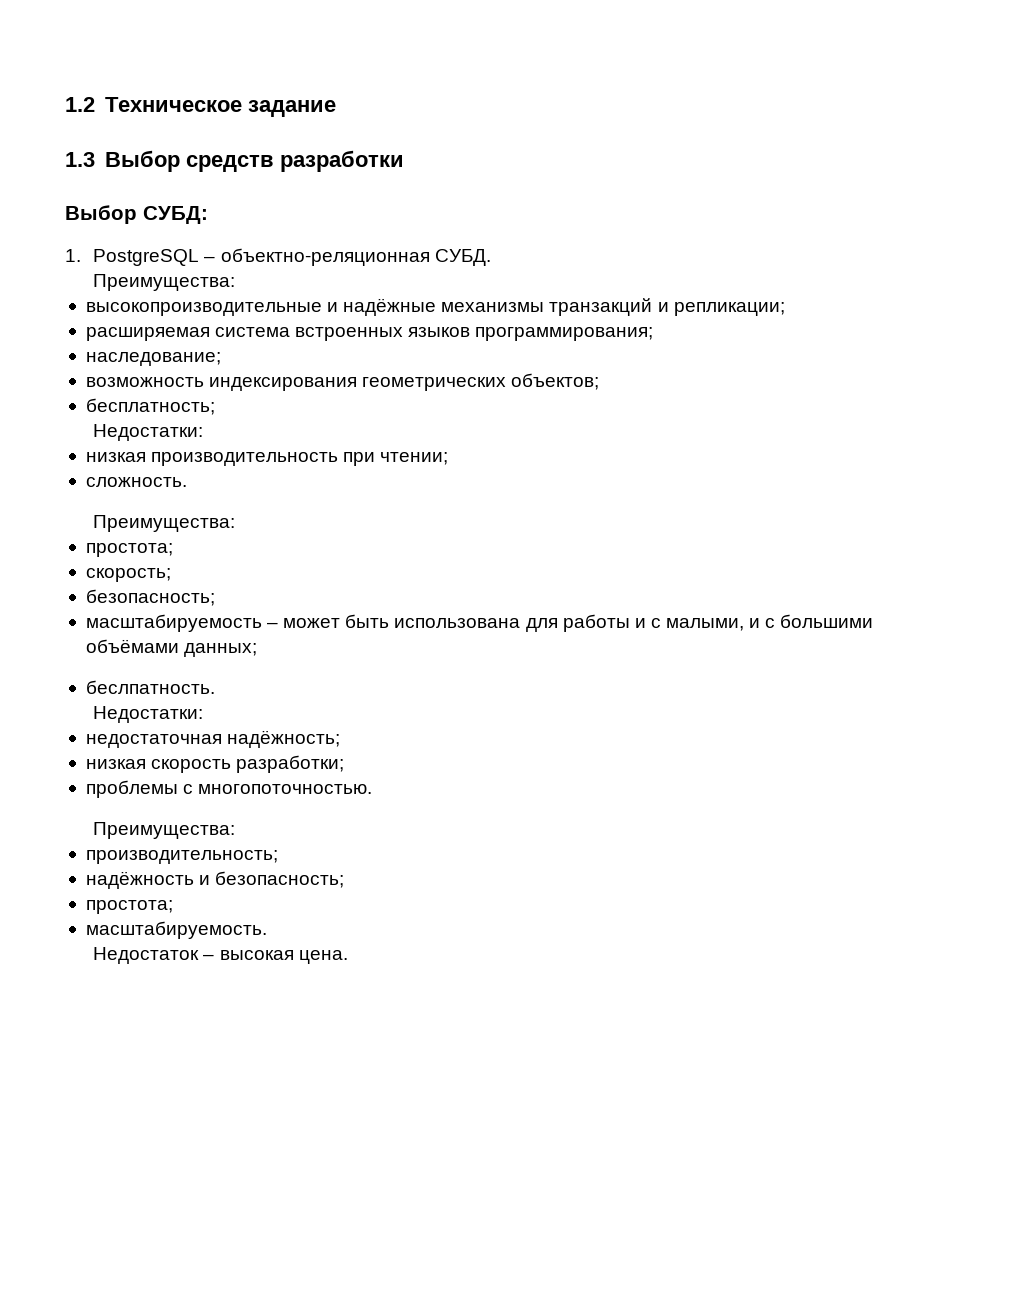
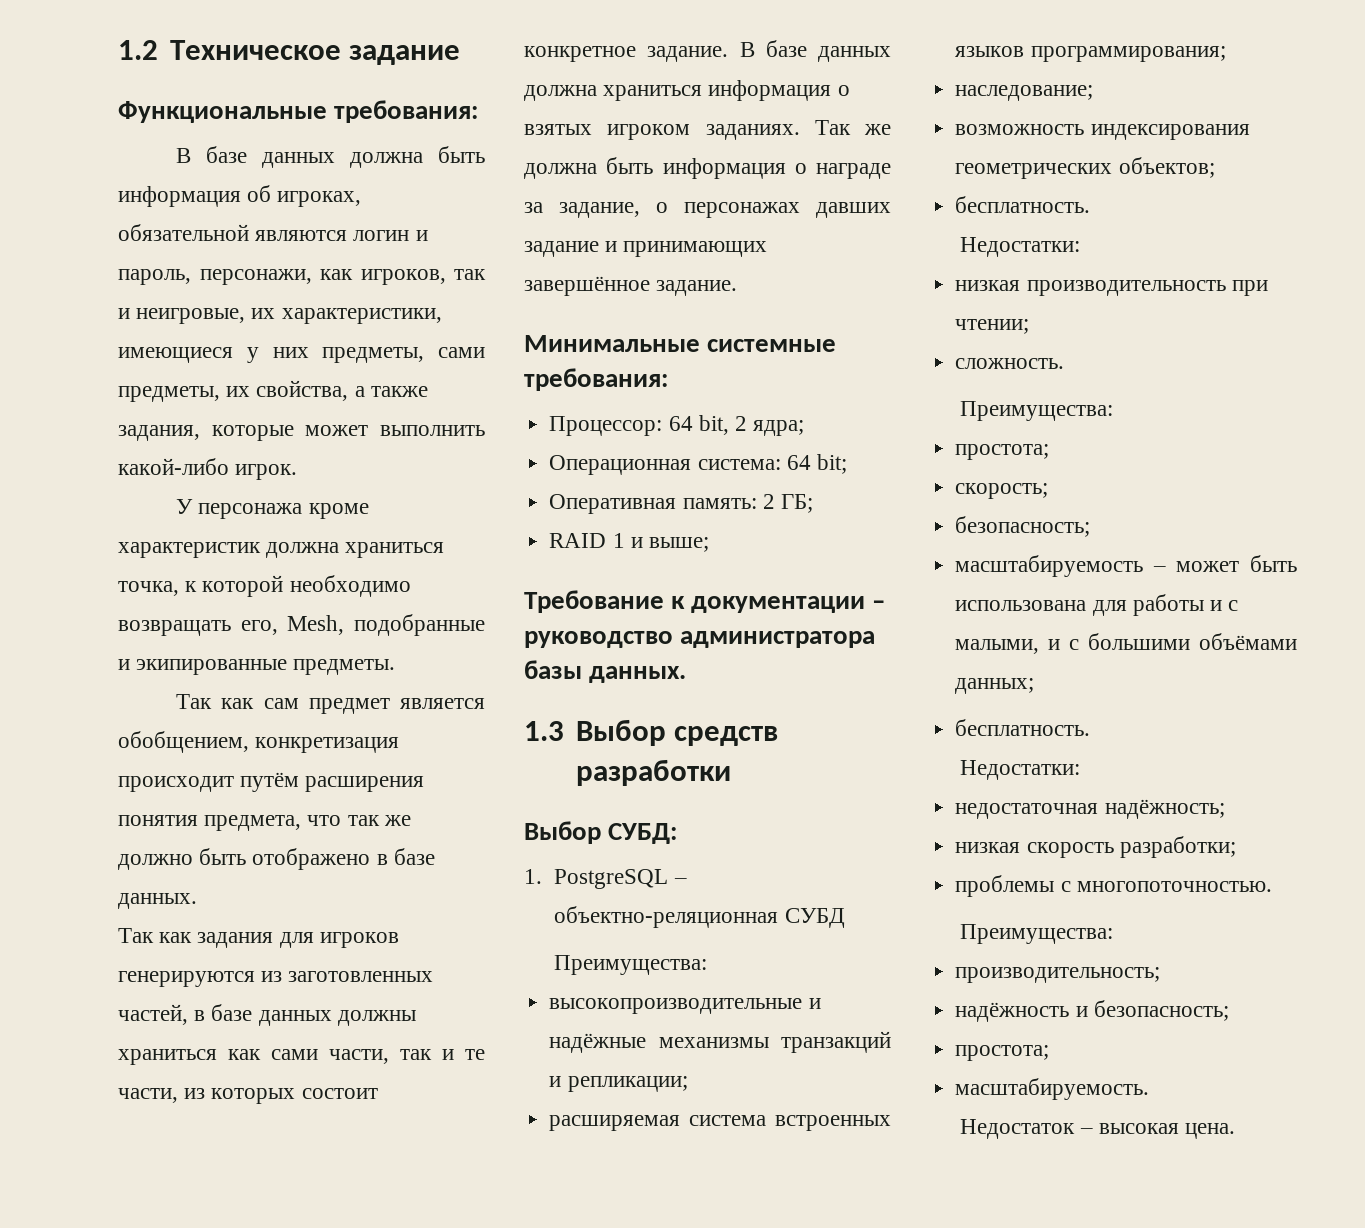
+ Функциональные требования:
+ В базе данных должна быть информация об игроках, обязательной являются логин и пароль, персонажи, как игроков, так и неигровые, их характеристики, имеющиеся у них предметы, сами предметы, их свойства, а также задания, которые может выполнить какой-либо игрок.
+ У персонажа кроме характеристик должна храниться точка, к которой необходимо возвращать его, Mesh, подобранные и экипированные предметы.
+ Так как сам предмет является обобщением, конкретизация происходит путём расширения понятия предмета, что так же должно быть отображено в базе данных.
+ Так как задания для игроков генерируются из заготовленных частей, в базе данных должны храниться как сами части, так и те части, из которых состоит конкретное задание. В базе данных должна храниться информация о взятых игроком заданиях. Так же должна быть информация о награде за задание, о персонажах давших задание и принимающих завершённое задание.
+ Минимальные системные требования:
+ Процессор: 64 bit, 2 ядра;
+ Операционная система: 64 bit;
+ Оперативная память: 2 ГБ;
+ RAID 1 и выше;
+ Требование к документации – руководство администратора базы данных.
- 1. PostgreSQL – объектно-реляционная СУБД.
+ 1. PostgreSQL – объектно-реляционная СУБД
  возможность индексирования геометрических объектов;
- бесплатность;
+ бесплатность.
  масштабируемость – может быть использована для работы и с малыми, и с большими объёмами данных;
- беслпатность.
+ бесплатность.

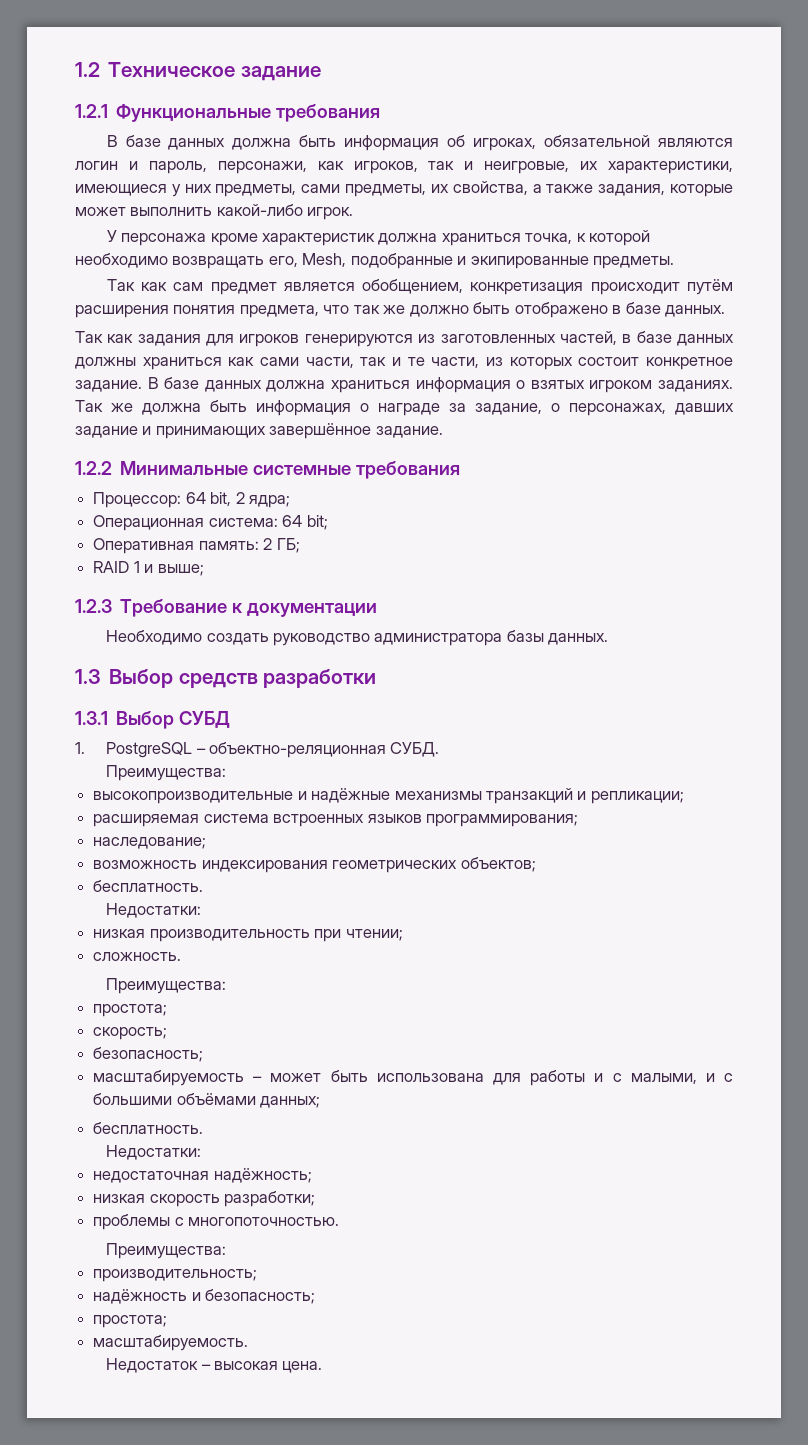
- Функциональные требования:
+ 1.2.1 Функциональные требования
- Так же должна быть информация о награде за задание, о персонажах давших задание и принимающих завершённое задание.
+ Так же должна быть информация о награде за задание, о персонажах, давших задание и принимающих завершённое задание.
- Минимальные системные требования:
+ 1.2.2 Минимальные системные требования
- Требование к документации – руководство администратора базы данных.
+ 1.2.3 Требование к документации
+ Необходимо создать руководство администратора базы данных.
- Выбор СУБД:
+ 1.3.1 Выбор СУБД
- 1. PostgreSQL – объектно-реляционная СУБД
+ 1. PostgreSQL – объектно-реляционная СУБД.

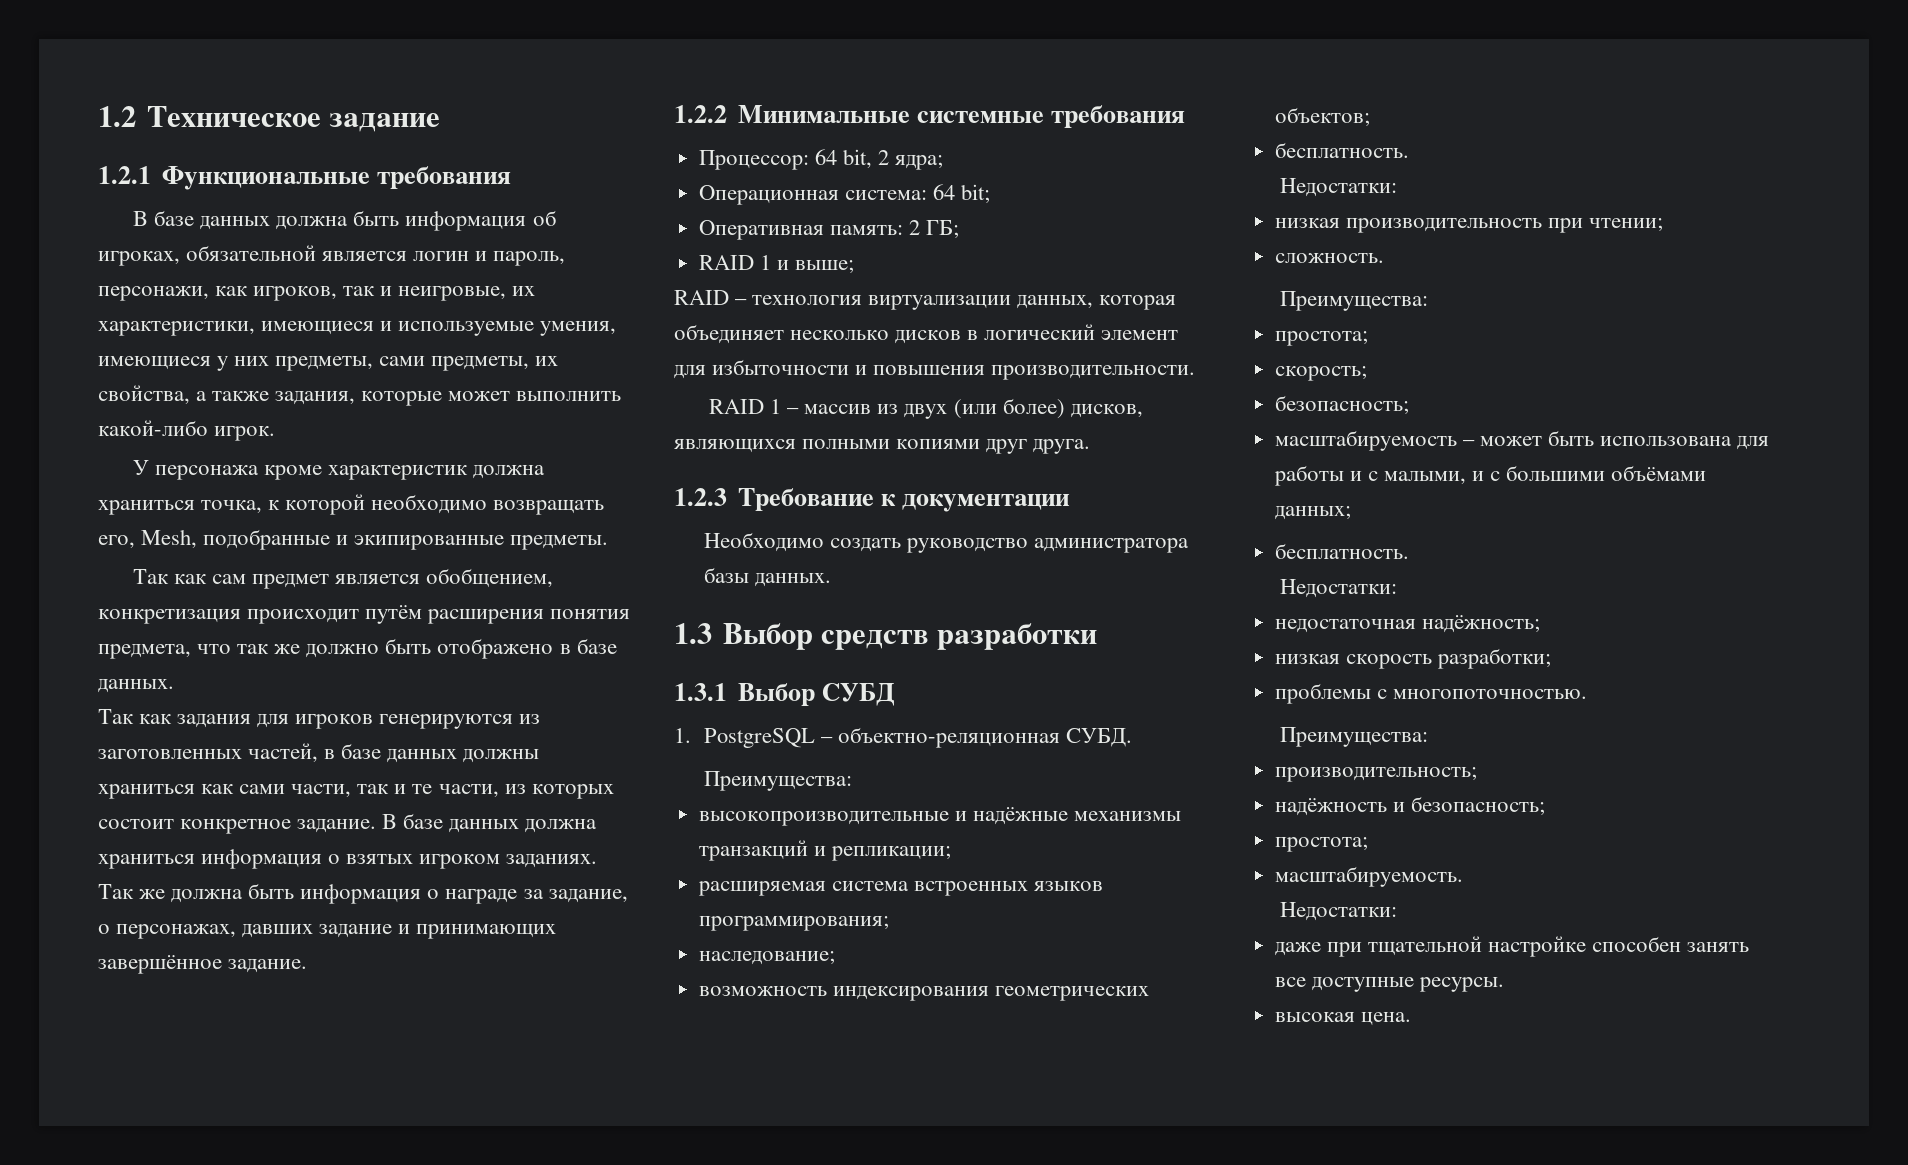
- В базе данных должна быть информация об игроках, обязательной являются логин и пароль, персонажи, как игроков, так и неигровые, их характеристики, имеющиеся у них предметы, сами предметы, их свойства, а также задания, которые может выполнить какой-либо игрок.
+ В базе данных должна быть информация об игроках, обязательной является логин и пароль, персонажи, как игроков, так и неигровые, их характеристики, имеющиеся и используемые умения, имеющиеся у них предметы, сами предметы, их свойства, а также задания, которые может выполнить какой-либо игрок.
+ RAID – технология виртуализации данных, которая объединяет несколько дисков в логический элемент для избыточности и повышения производительности.
+ RAID 1 – массив из двух (или более) дисков, являющихся полными копиями друг друга.
  масштабируемость.
- Недостаток – высокая цена.
+ Недостатки:
+ даже при тщательной настройке способен занять все доступные ресурсы.
+ высокая цена.

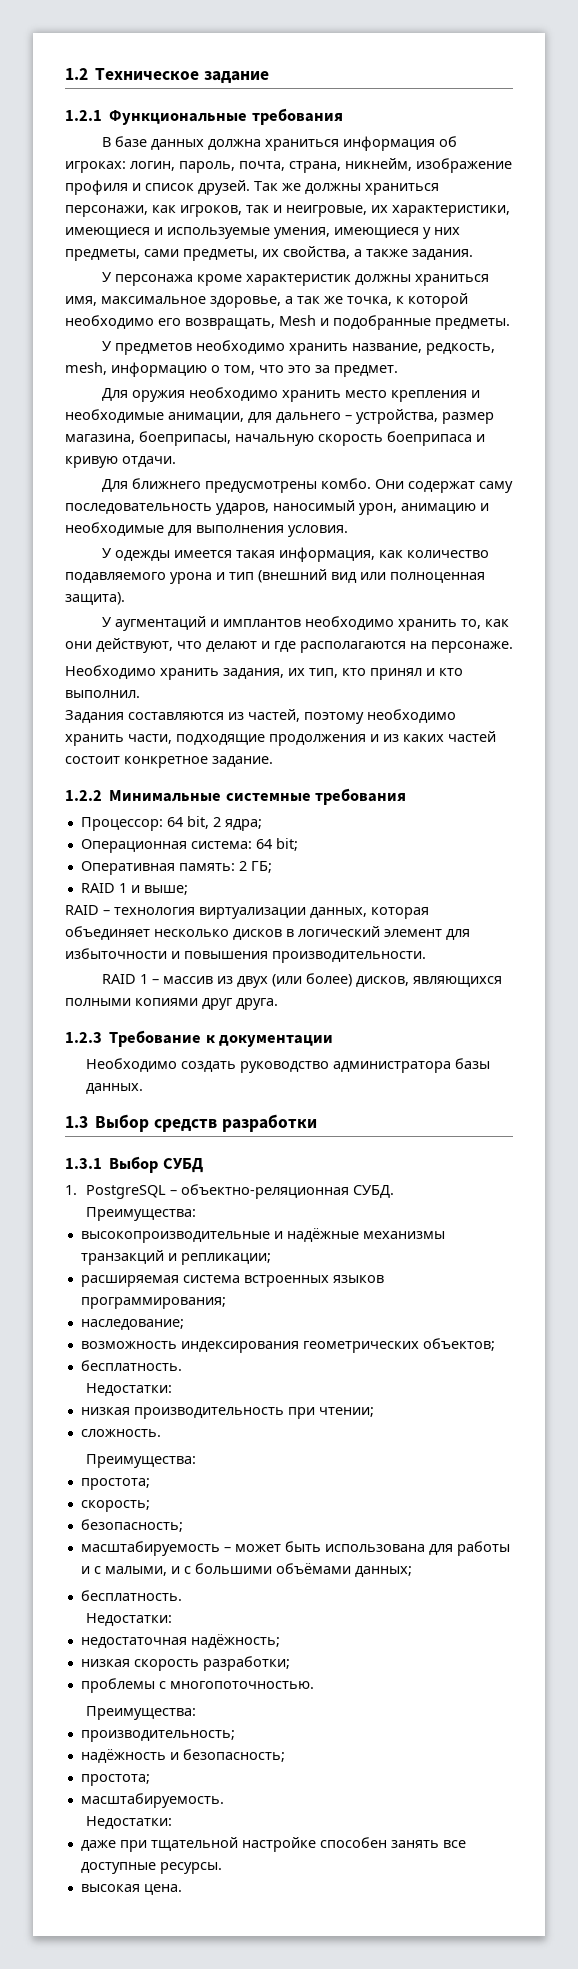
- В базе данных должна быть информация об игроках, обязательной является логин и пароль, персонажи, как игроков, так и неигровые, их характеристики, имеющиеся и используемые умения, имеющиеся у них предметы, сами предметы, их свойства, а также задания, которые может выполнить какой-либо игрок.
- У персонажа кроме характеристик должна храниться точка, к которой необходимо возвращать его, Mesh, подобранные и экипированные предметы.
- Так как сам предмет является обобщением, конкретизация происходит путём расширения понятия предмета, что так же должно быть отображено в базе данных.
- Так как задания для игроков генерируются из заготовленных частей, в базе данных должны храниться как сами части, так и те части, из которых состоит конкретное задание. В базе данных должна храниться информация о взятых игроком заданиях. Так же должна быть информация о награде за задание, о персонажах, давших задание и принимающих завершённое задание.
+ В базе данных должна храниться информация об игроках: логин, пароль, почта, страна, никнейм, изображение профиля и список друзей. Так же должны храниться персонажи, как игроков, так и неигровые, их характеристики, имеющиеся и используемые умения, имеющиеся у них предметы, сами предметы, их свойства, а также задания.
+ У персонажа кроме характеристик должны храниться имя, максимальное здоровье, а так же точка, к которой необходимо его возвращать, Mesh и подобранные предметы.
+ У предметов необходимо хранить название, редкость, mesh, информацию о том, что это за предмет.
+ Для оружия необходимо хранить место крепления и необходимые анимации, для дальнего – устройства, размер магазина, боеприпасы, начальную скорость боеприпаса и кривую отдачи.
+ Для ближнего предусмотрены комбо. Они содержат саму последовательность ударов, наносимый урон, анимацию и необходимые для выполнения условия.
+ У одежды имеется такая информация, как количество подавляемого урона и тип (внешний вид или полноценная защита).
+ У аугментаций и имплантов необходимо хранить то, как они действуют, что делают и где располагаются на персонаже.
+ Необходимо хранить задания, их тип, кто принял и кто выполнил.
+ Задания составляются из частей, поэтому необходимо хранить части, подходящие продолжения и из каких частей состоит конкретное задание.

